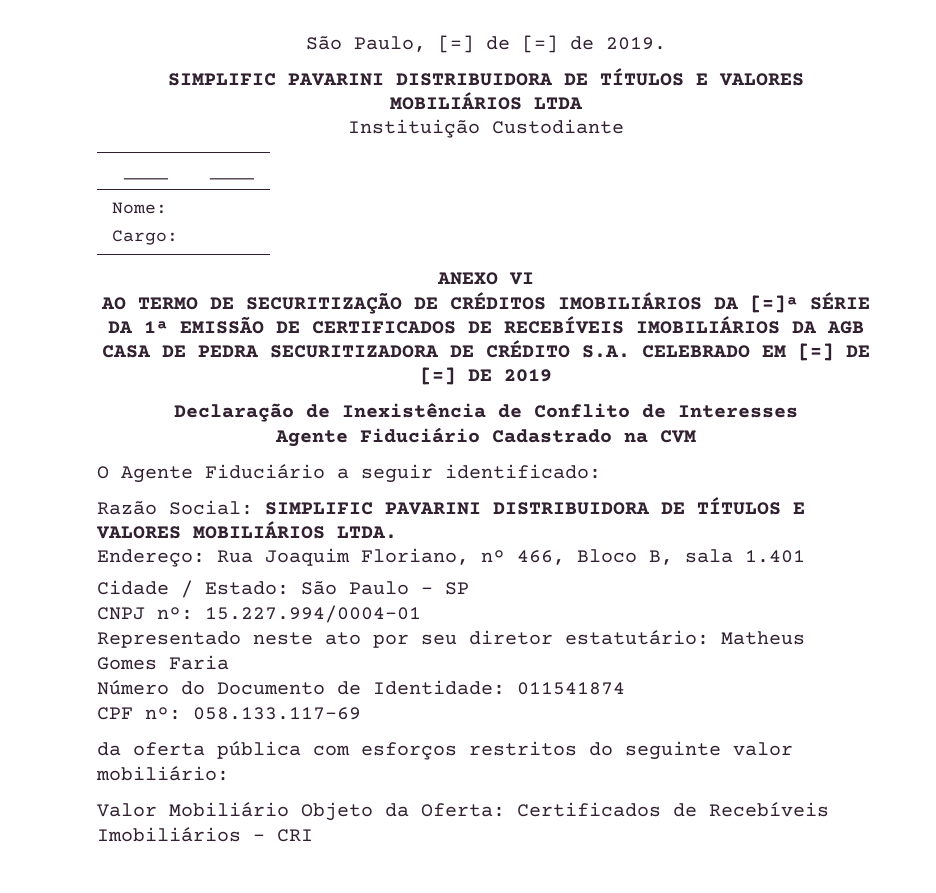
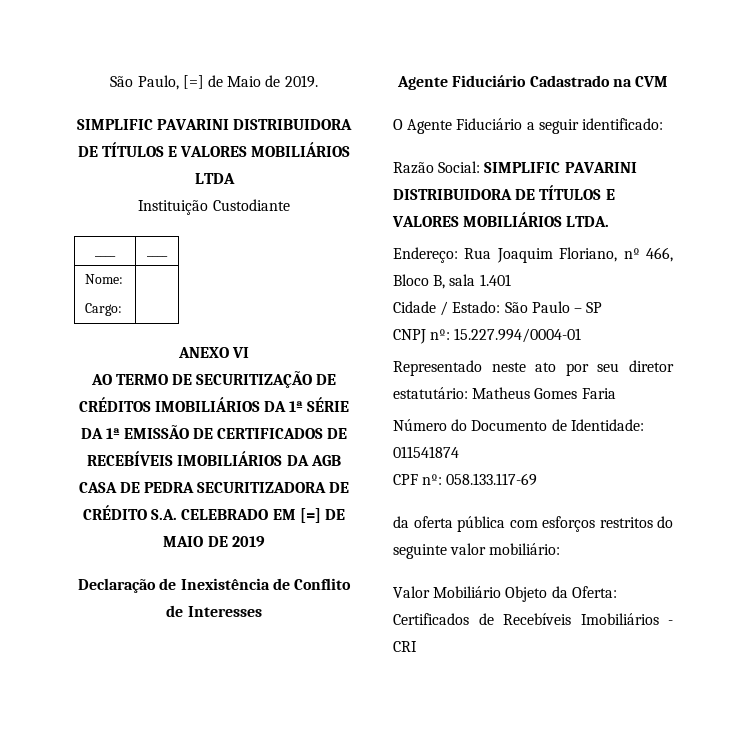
- São Paulo, [=] de [=] de 2019.
+ São Paulo, [=] de Maio de 2019.
- AO TERMO DE SECURITIZAÇÃO DE CRÉDITOS IMOBILIÁRIOS DA [=]ª SÉRIE DA 1ª EMISSÃO DE CERTIFICADOS DE RECEBÍVEIS IMOBILIÁRIOS DA AGB CASA DE PEDRA SECURITIZADORA DE CRÉDITO S.A. CELEBRADO EM [=] DE [=] DE 2019
+ AO TERMO DE SECURITIZAÇÃO DE CRÉDITOS IMOBILIÁRIOS DA 1ª SÉRIE DA 1ª EMISSÃO DE CERTIFICADOS DE RECEBÍVEIS IMOBILIÁRIOS DA AGB CASA DE PEDRA SECURITIZADORA DE CRÉDITO S.A. CELEBRADO EM [=] DE MAIO DE 2019

